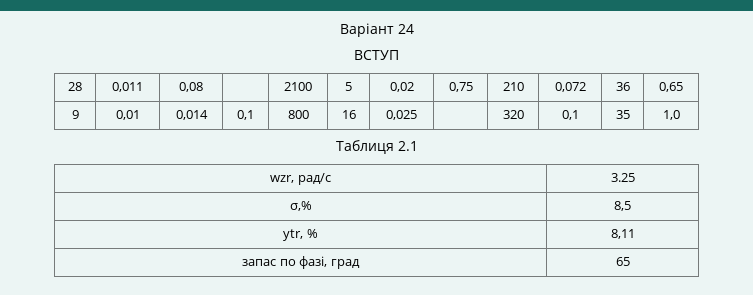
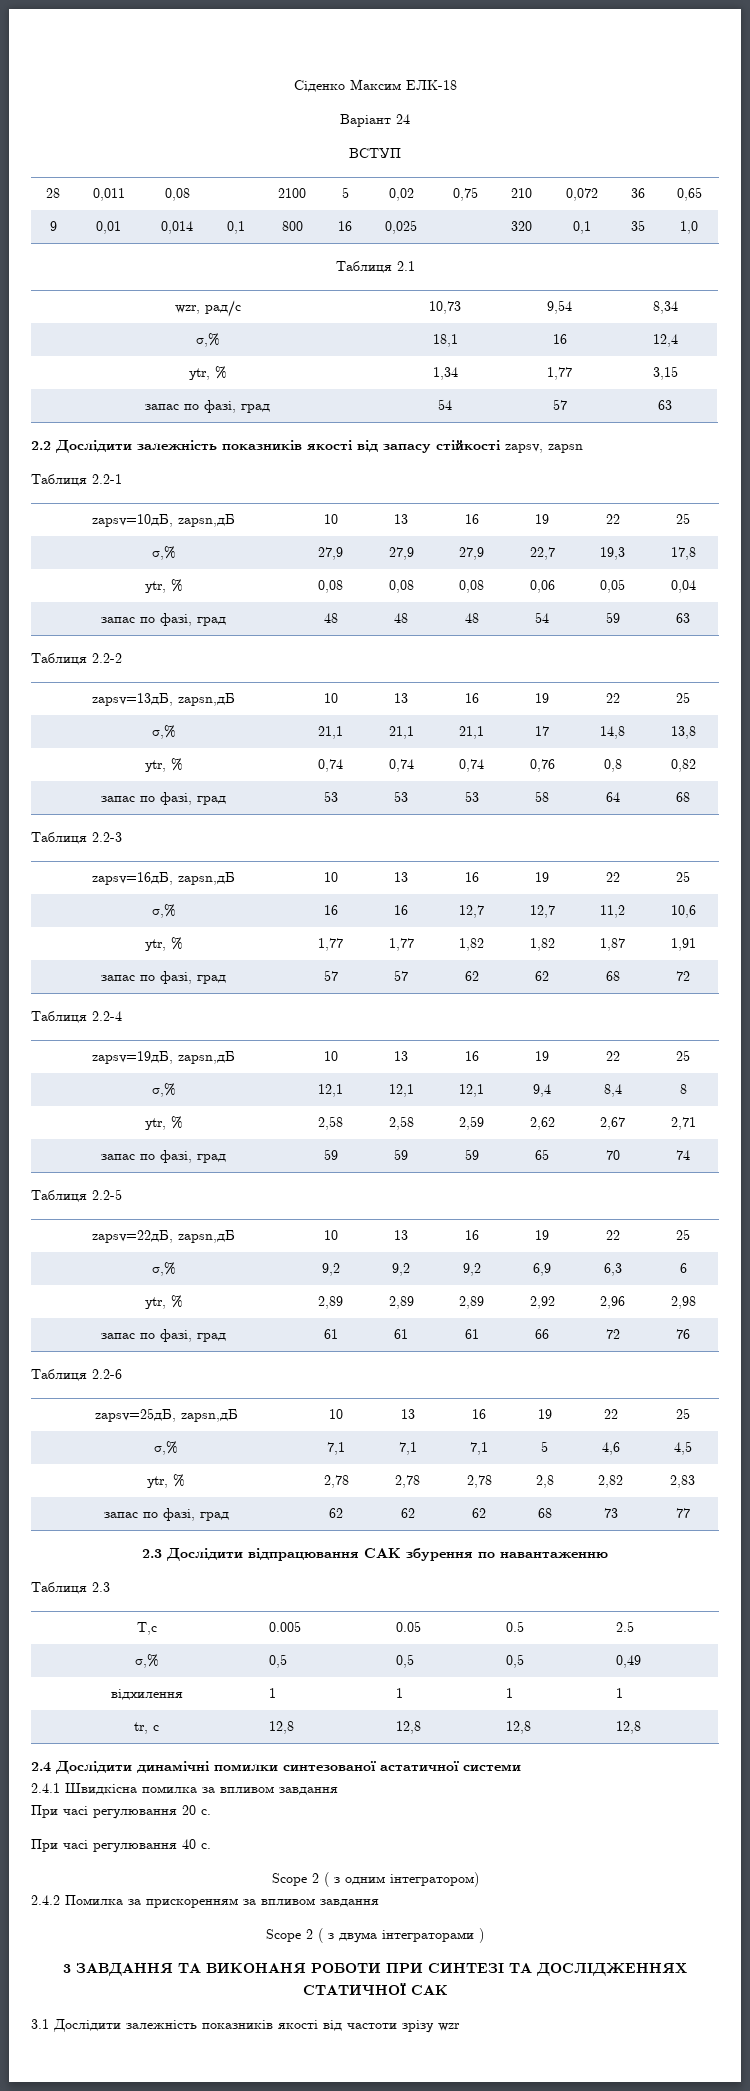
+ Сіденко Максим ЕЛК-18
- wzr, рад/с | 3.25
- σ,% | 8,5
- ytr, % | 8,11
- запас по фазі, град | 65
+ wzr, рад/с | 10,73 | 9,54 | 8,34
+ σ,% | 18,1 | 16 | 12,4
+ ytr, % | 1,34 | 1,77 | 3,15
+ запас по фазі, град | 54 | 57 | 63
+ 2.2 Дослідити залежність показників якості від запасу стійкості zapsv, zapsn
+ Таблиця 2.2-1
+ zapsv=10дБ, zapsn,дБ | 10 | 13 | 16 | 19 | 22 | 25
+ σ,% | 27,9 | 27,9 | 27,9 | 22,7 | 19,3 | 17,8
+ ytr, % | 0,08 | 0,08 | 0,08 | 0,06 | 0,05 | 0,04
+ запас по фазі, град | 48 | 48 | 48 | 54 | 59 | 63
+ Таблиця 2.2-2
+ zapsv=13дБ, zapsn,дБ | 10 | 13 | 16 | 19 | 22 | 25
+ σ,% | 21,1 | 21,1 | 21,1 | 17 | 14,8 | 13,8
+ ytr, % | 0,74 | 0,74 | 0,74 | 0,76 | 0,8 | 0,82
+ запас по фазі, град | 53 | 53 | 53 | 58 | 64 | 68
+ Таблиця 2.2-3
+ zapsv=16дБ, zapsn,дБ | 10 | 13 | 16 | 19 | 22 | 25
+ σ,% | 16 | 16 | 12,7 | 12,7 | 11,2 | 10,6
+ ytr, % | 1,77 | 1,77 | 1,82 | 1,82 | 1,87 | 1,91
+ запас по фазі, град | 57 | 57 | 62 | 62 | 68 | 72
+ Таблиця 2.2-4
+ zapsv=19дБ, zapsn,дБ | 10 | 13 | 16 | 19 | 22 | 25
+ σ,% | 12,1 | 12,1 | 12,1 | 9,4 | 8,4 | 8
+ ytr, % | 2,58 | 2,58 | 2,59 | 2,62 | 2,67 | 2,71
+ запас по фазі, град | 59 | 59 | 59 | 65 | 70 | 74
+ Таблиця 2.2-5
+ zapsv=22дБ, zapsn,дБ | 10 | 13 | 16 | 19 | 22 | 25
+ σ,% | 9,2 | 9,2 | 9,2 | 6,9 | 6,3 | 6
+ ytr, % | 2,89 | 2,89 | 2,89 | 2,92 | 2,96 | 2,98
+ запас по фазі, град | 61 | 61 | 61 | 66 | 72 | 76
+ Таблиця 2.2-6
+ zapsv=25дБ, zapsn,дБ | 10 | 13 | 16 | 19 | 22 | 25
+ σ,% | 7,1 | 7,1 | 7,1 | 5 | 4,6 | 4,5
+ ytr, % | 2,78 | 2,78 | 2,78 | 2,8 | 2,82 | 2,83
+ запас по фазі, град | 62 | 62 | 62 | 68 | 73 | 77
+ 2.3 Дослідити відпрацювання САК збурення по навантаженню
+ Таблиця 2.3
+ Т,с | 0.005 | 0.05 | 0.5 | 2.5
+ σ,% | 0,5 | 0,5 | 0,5 | 0,49
+ відхилення | 1 | 1 | 1 | 1
+ tr, с | 12,8 | 12,8 | 12,8 | 12,8
+ 2.4 Дослідити динамічні помилки синтезованої астатичної системи
+ 2.4.1 Швидкісна помилка за впливом завдання
+ При часі регулювання 20 с.
+ При часі регулювання 40 с.
+ Scope 2 ( з одним інтегратором)
+ 2.4.2 Помилка за прискоренням за впливом завдання
+ Scope 2 ( з двума інтеграторами )
+ 3 ЗАВДАННЯ ТА ВИКОНАНЯ РОБОТИ ПРИ СИНТЕЗІ ТА ДОСЛІДЖЕННЯХ СТАТИЧНОЇ САК
+ 3.1 Дослідити залежність показників якості від частоти зрізу wzr

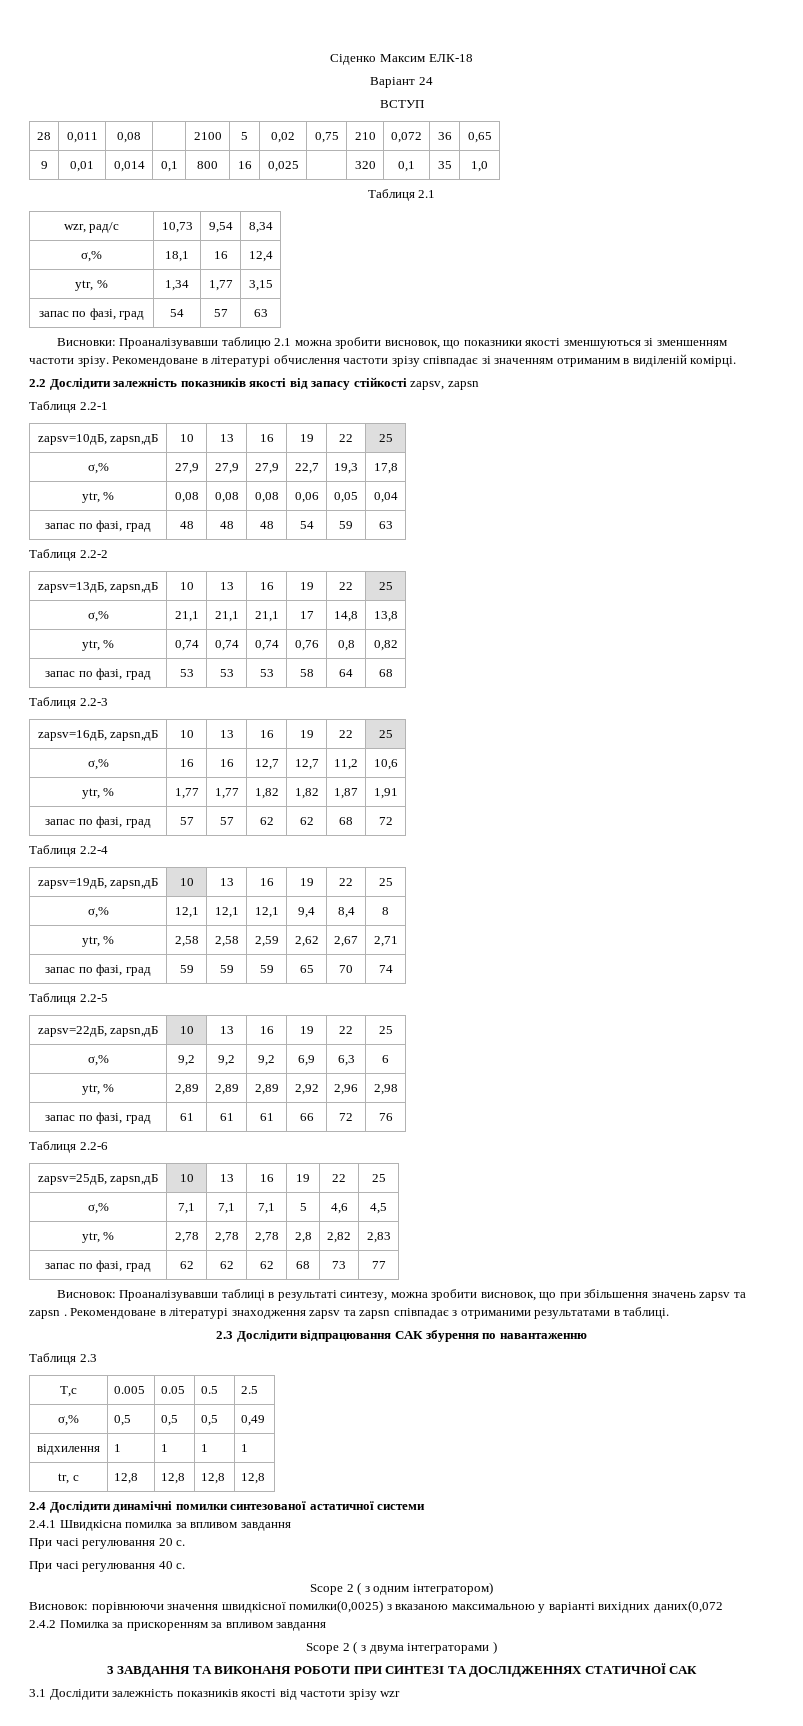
+ Висновки: Проаналізувавши таблицю 2.1 можна зробити висновок, що показники якості зменшуються зі зменшенням частоти зрізу. Рекомендоване в літературі обчислення частоти зрізу співпадає зі значенням отриманим в виділеній комірці.
+ Висновок: Проаналізувавши таблиці в результаті синтезу, можна зробити висновок, що при збільшення значень zapsv та zapsn . Рекомендоване в літературі знаходження zapsv та zapsn співпадає з отриманими результатами в таблиці.
+ Висновок: порівнюючи значення швидкісної помилки(0,0025) з вказаною максимальною у варіанті вихідних даних(0,072

